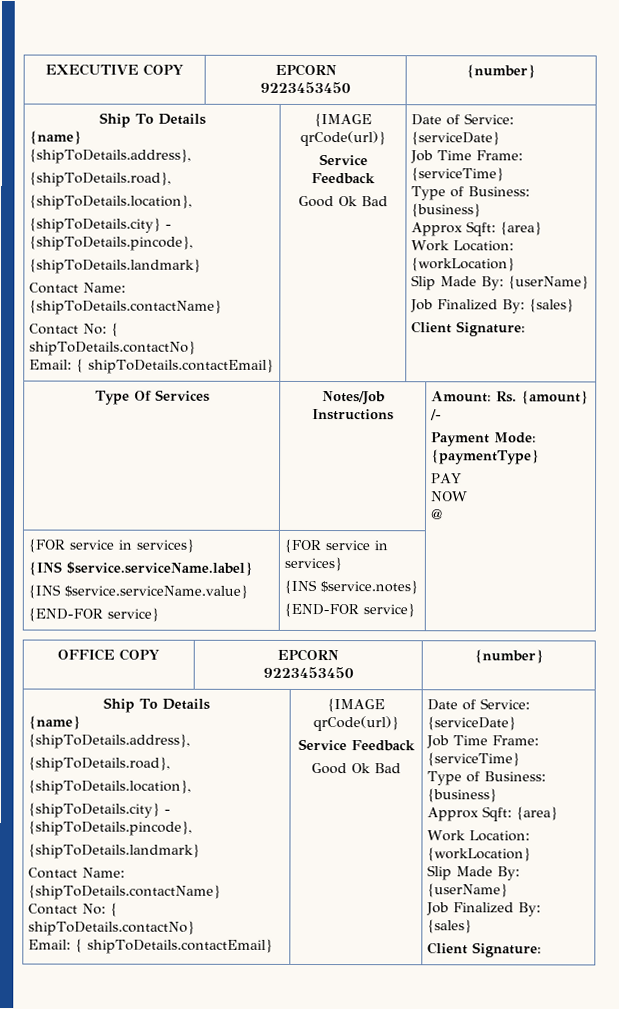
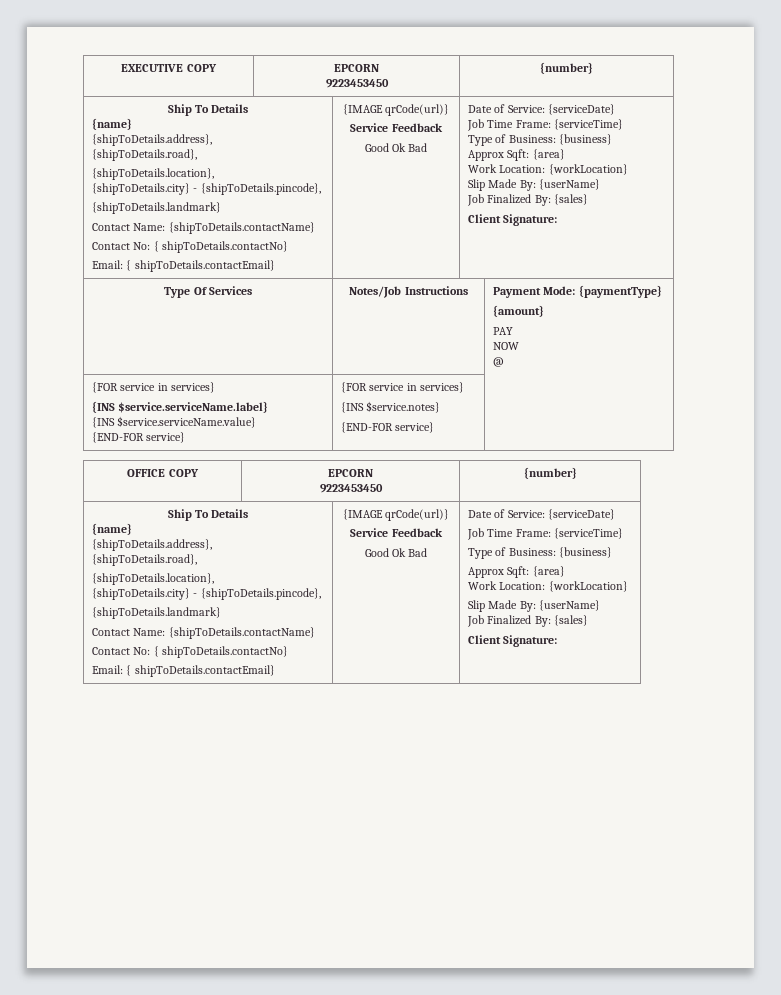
- Type Of Services | Notes/Job Instructions | Amount: Rs. {amount} /-
- Payment Mode: {paymentType}
+ Type Of Services | Notes/Job Instructions | Payment Mode: {paymentType}
+ {amount}

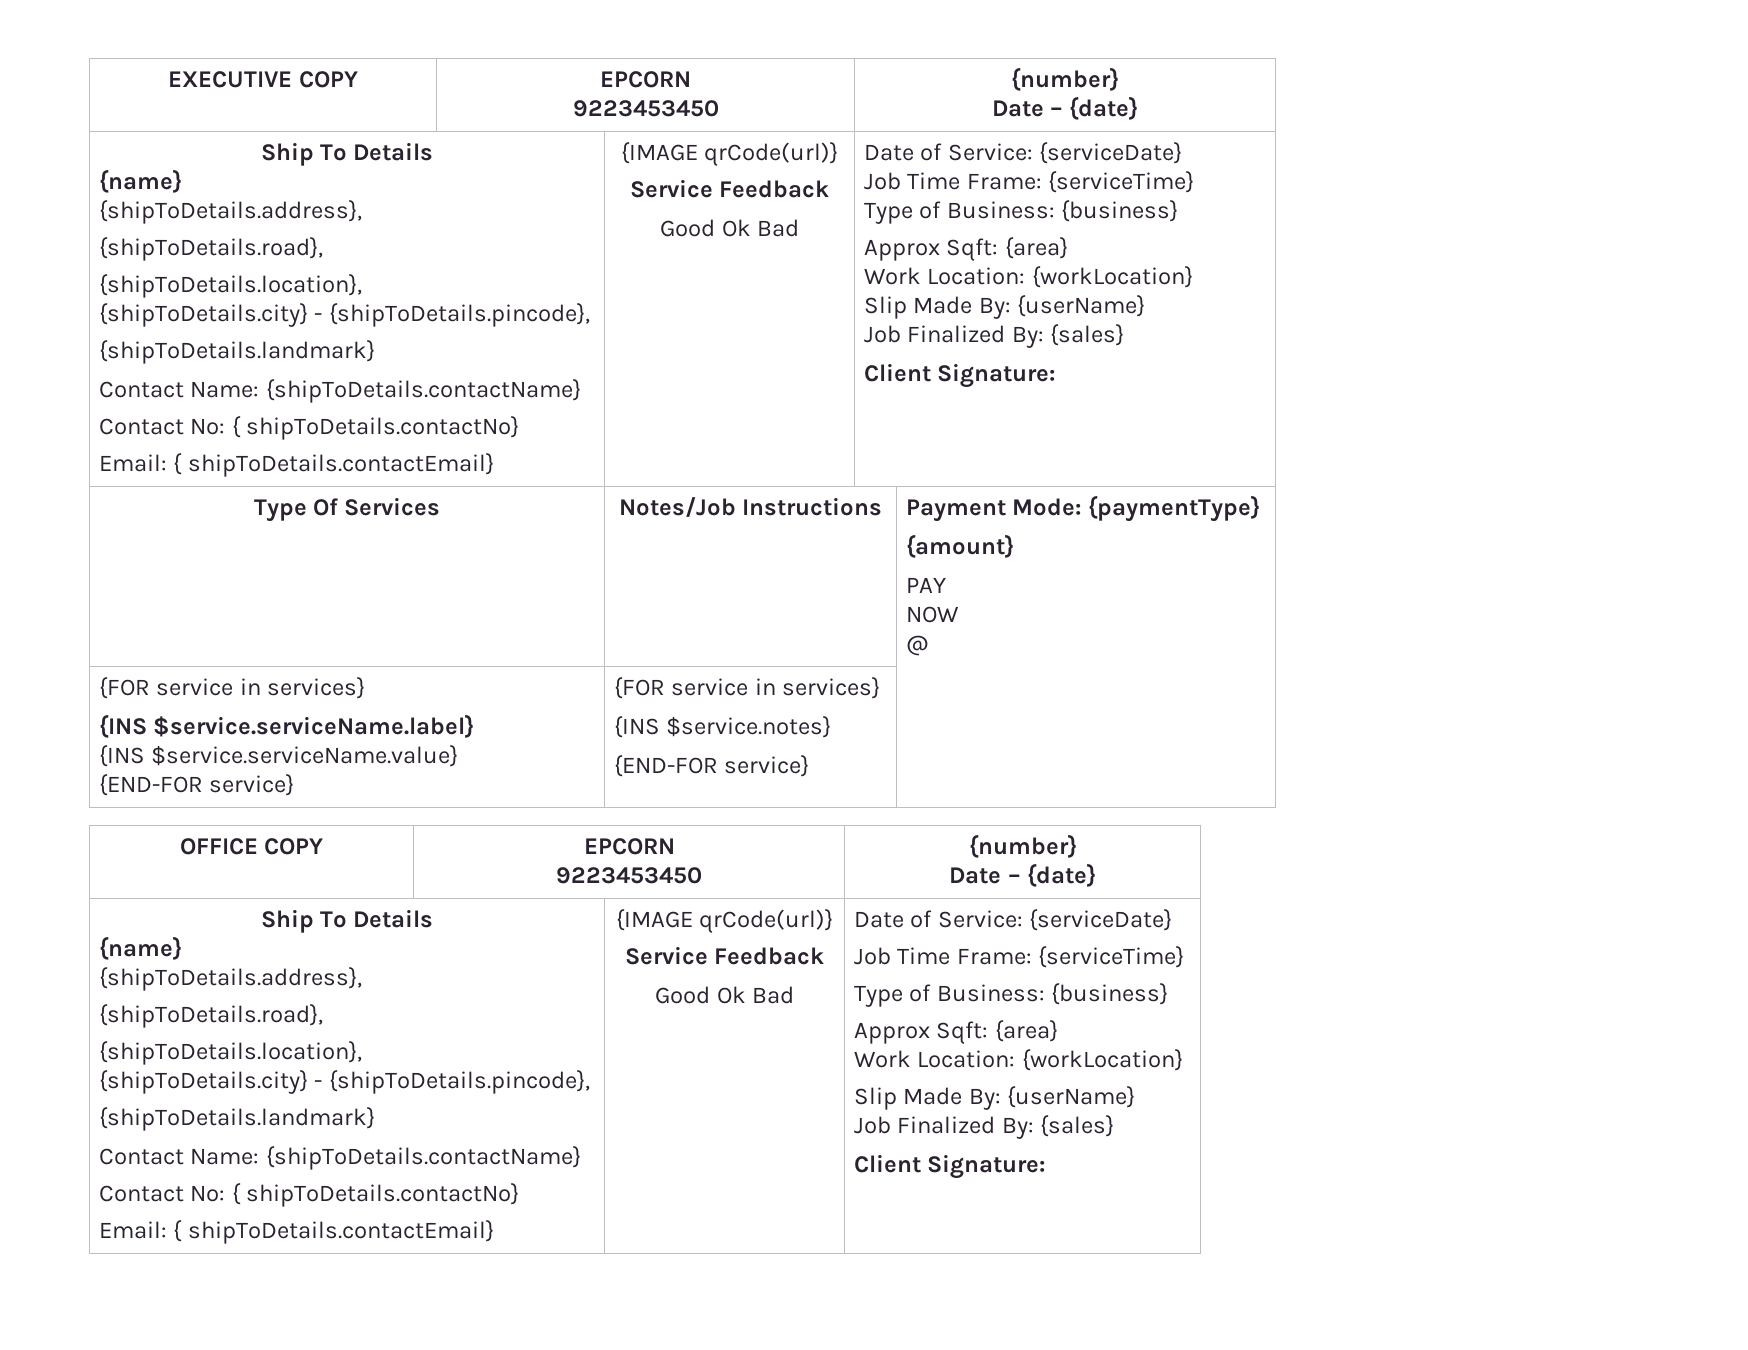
  EXECUTIVE COPY | EPCORN
  9223453450 | {number}
+ Date – {date}
  OFFICE COPY | EPCORN
  9223453450 | {number}
+ Date – {date}

